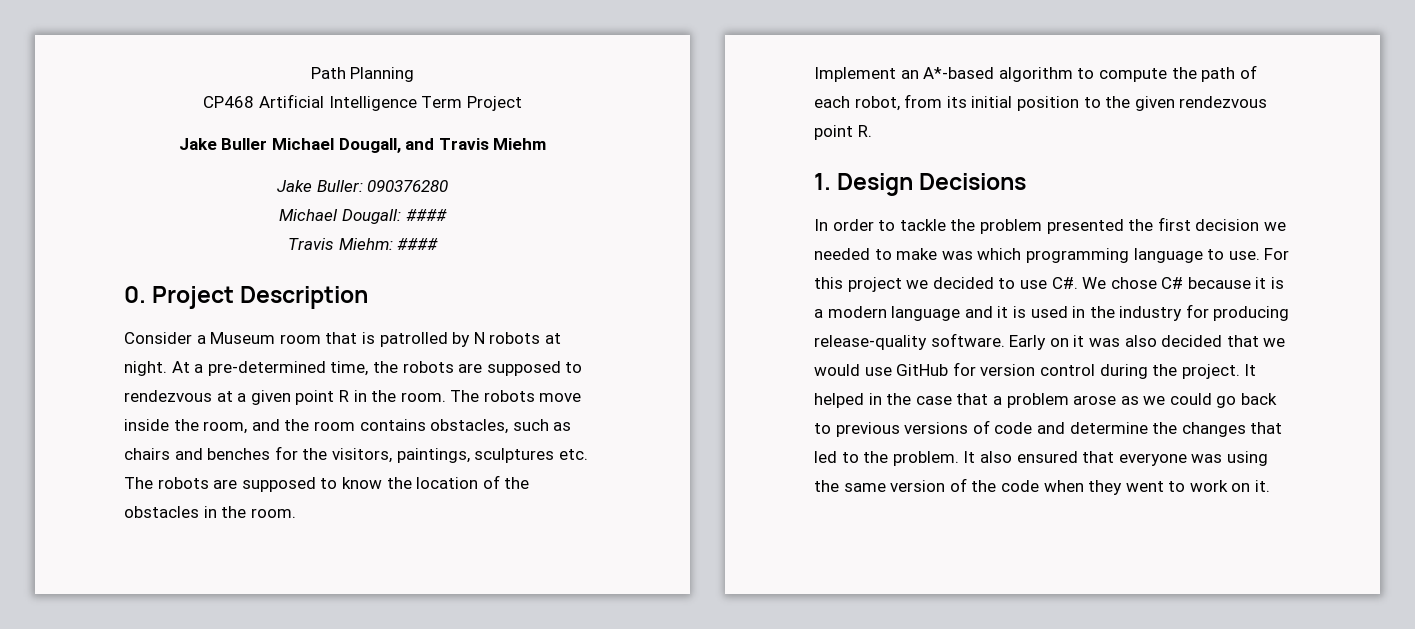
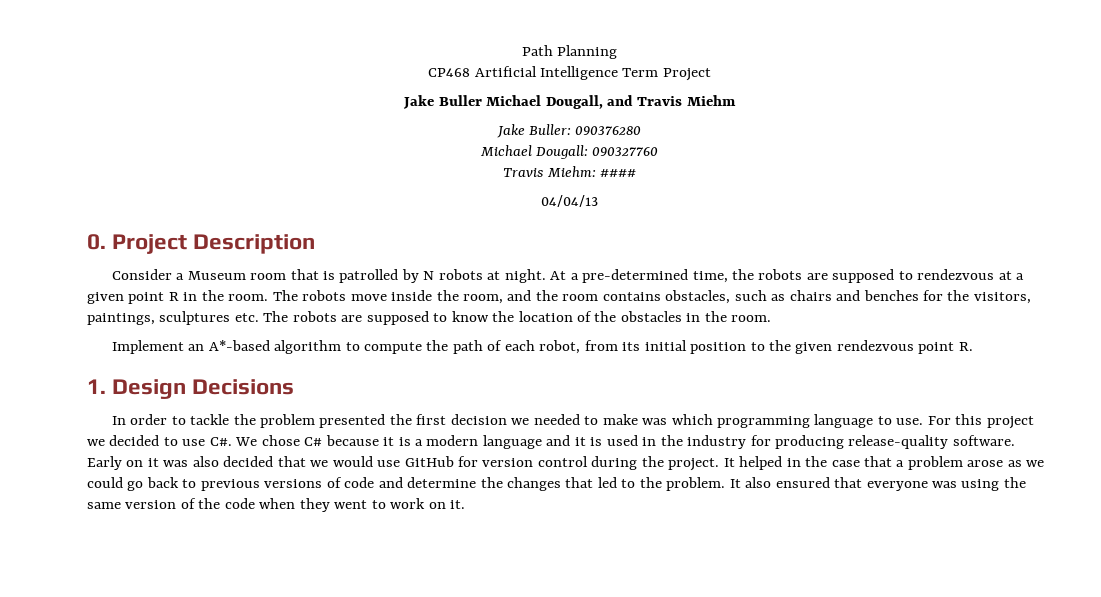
- Michael Dougall: ####
+ Michael Dougall: 090327760
+ 04/04/13

